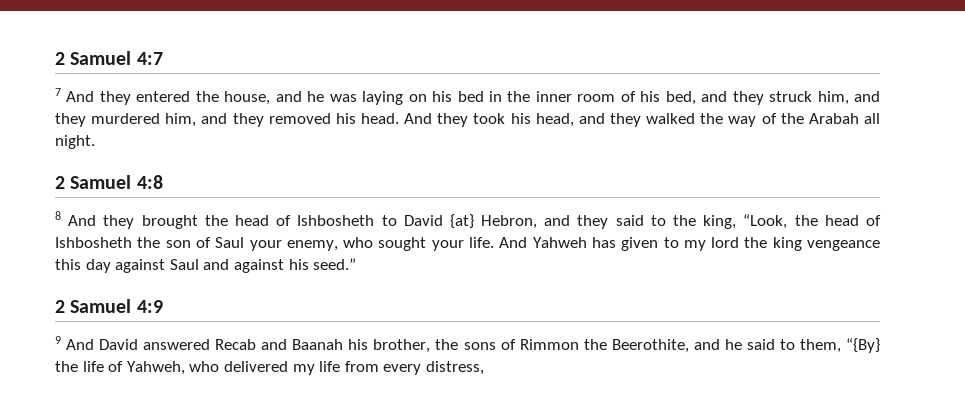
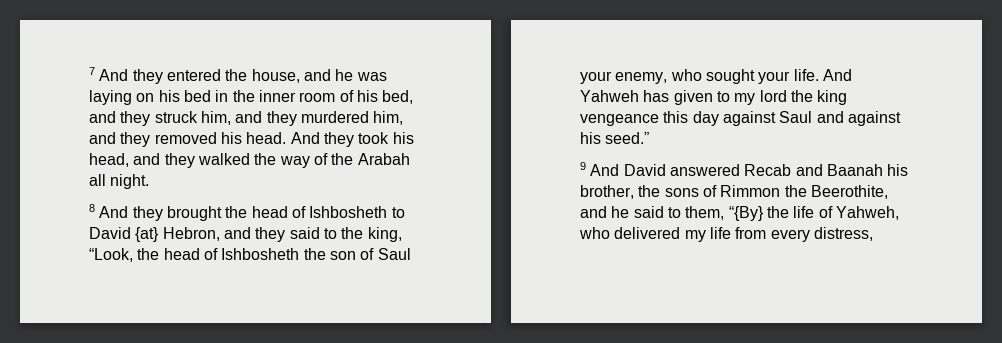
- 2 Samuel 4:7
- 2 Samuel 4:8
- 2 Samuel 4:9

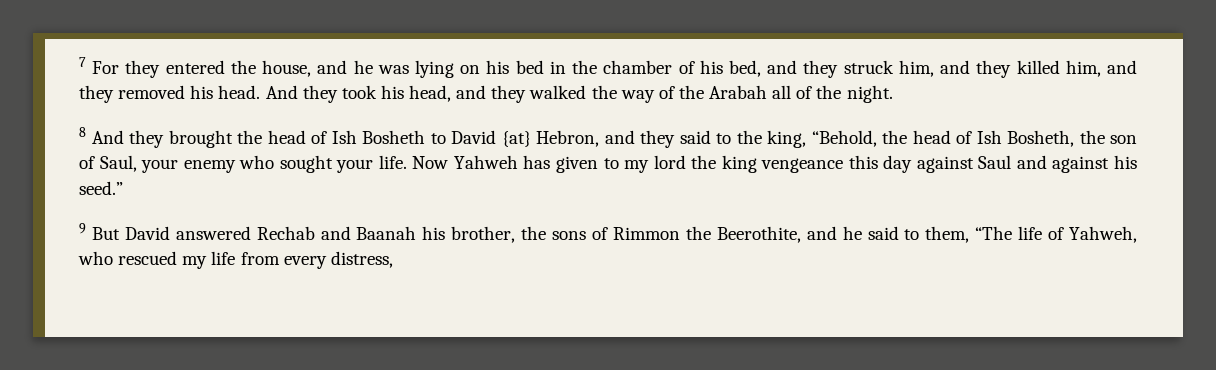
- 7 And they entered the house, and he was laying on his bed in the inner room of his bed, and they struck him, and they murdered him, and they removed his head.
+ 7 For they entered the house, and he was lying on his bed in the chamber of his bed, and they struck him, and they killed him, and they removed his head.
- And they took his head, and they walked the way of the Arabah all night.
+ And they took his head, and they walked the way of the Arabah all of the night.
- 8 And they brought the head of Ishbosheth to David {at} Hebron, and they said to the king, “Look, the head of Ishbosheth the son of Saul your enemy, who sought your life.
+ 8 And they brought the head of Ish Bosheth to David {at} Hebron, and they said to the king, “Behold, the head of Ish Bosheth, the son of Saul, your enemy who sought your life.
- And Yahweh has given to my lord the king vengeance this day against Saul and against his seed.”
+ Now Yahweh has given to my lord the king vengeance this day against Saul and against his seed.”
- 9 And David answered Recab and Baanah his brother, the sons of Rimmon the Beerothite, and he said to them, “{By} the life of Yahweh, who delivered my life from every distress,
+ 9 But David answered Rechab and Baanah his brother, the sons of Rimmon the Beerothite, and he said to them, “The life of Yahweh, who rescued my life from every distress,

